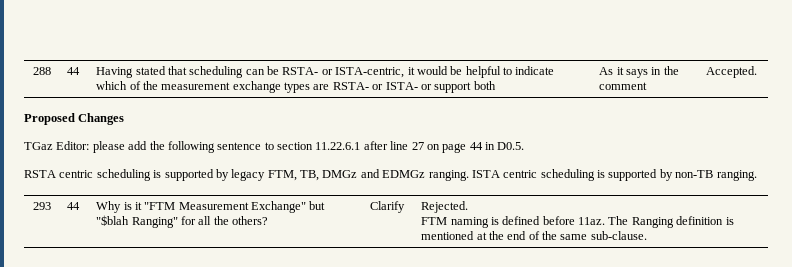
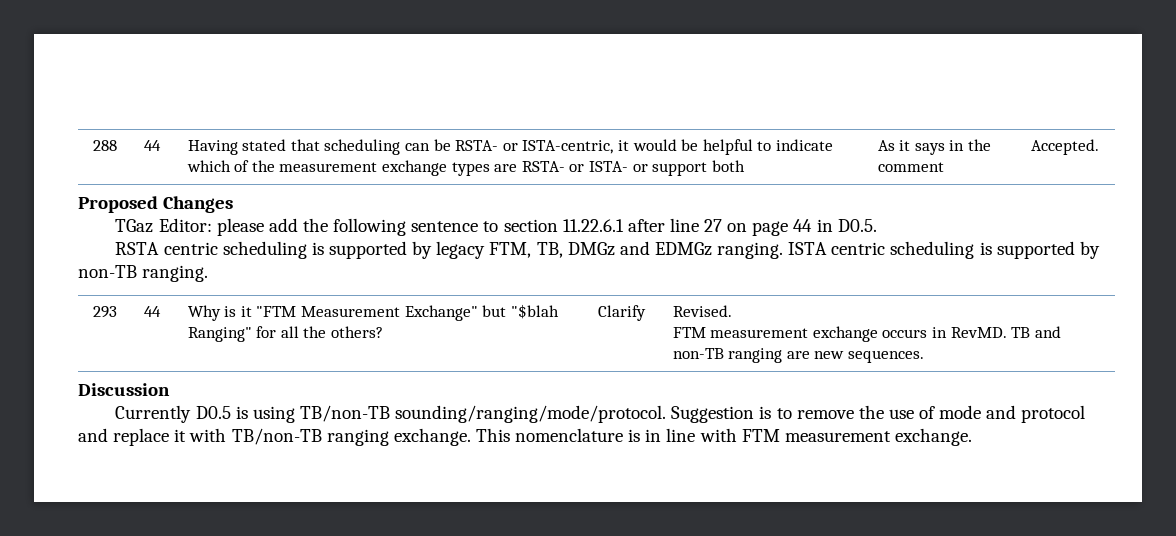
- 293 | 44 | Why is it "FTM Measurement Exchange" but "$blah Ranging" for all the others? | Clarify | Rejected.
- FTM naming is defined before 11az. The Ranging definition is mentioned at the end of the same sub-clause.
+ 293 | 44 | Why is it "FTM Measurement Exchange" but "$blah Ranging" for all the others? | Clarify | Revised.
+ FTM measurement exchange occurs in RevMD. TB and non-TB ranging are new sequences.
+ Discussion
+ Currently D0.5 is using TB/non-TB sounding/ranging/mode/protocol. Suggestion is to remove the use of mode and protocol and replace it with TB/non-TB ranging exchange. This nomenclature is in line with FTM measurement exchange.

